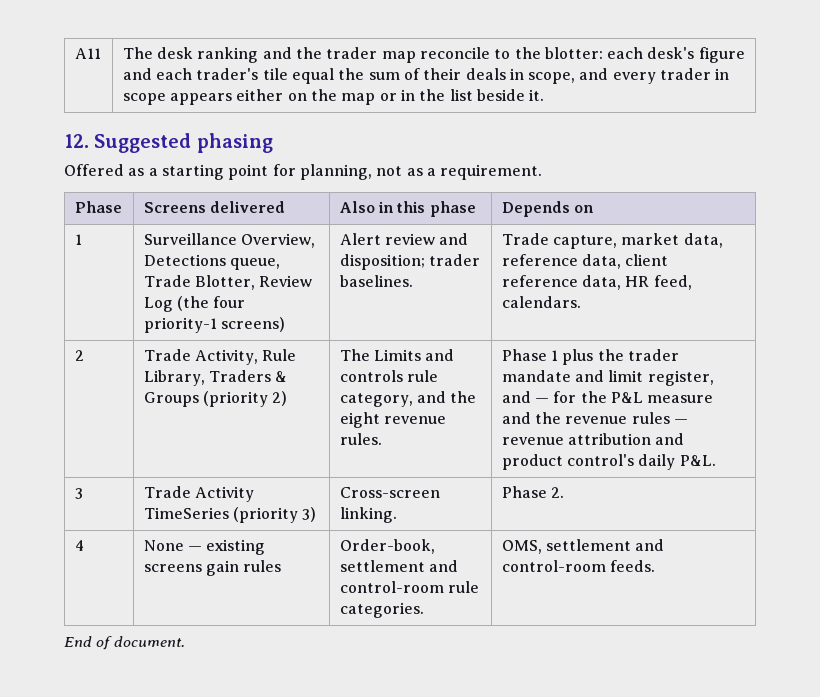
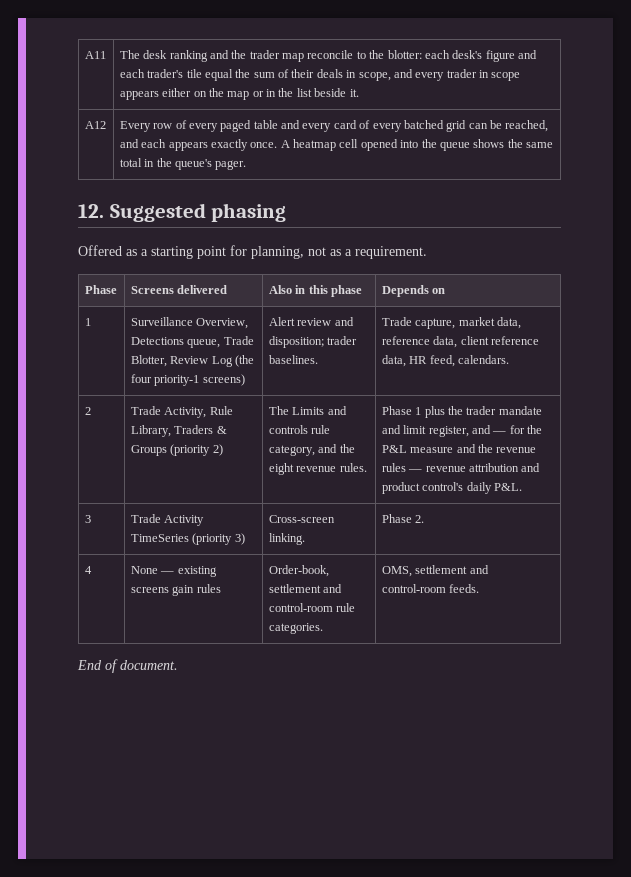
+ A12 | Every row of every paged table and every card of every batched grid can be reached, and each appears exactly once. A heatmap cell opened into the queue shows the same total in the queue's pager.

